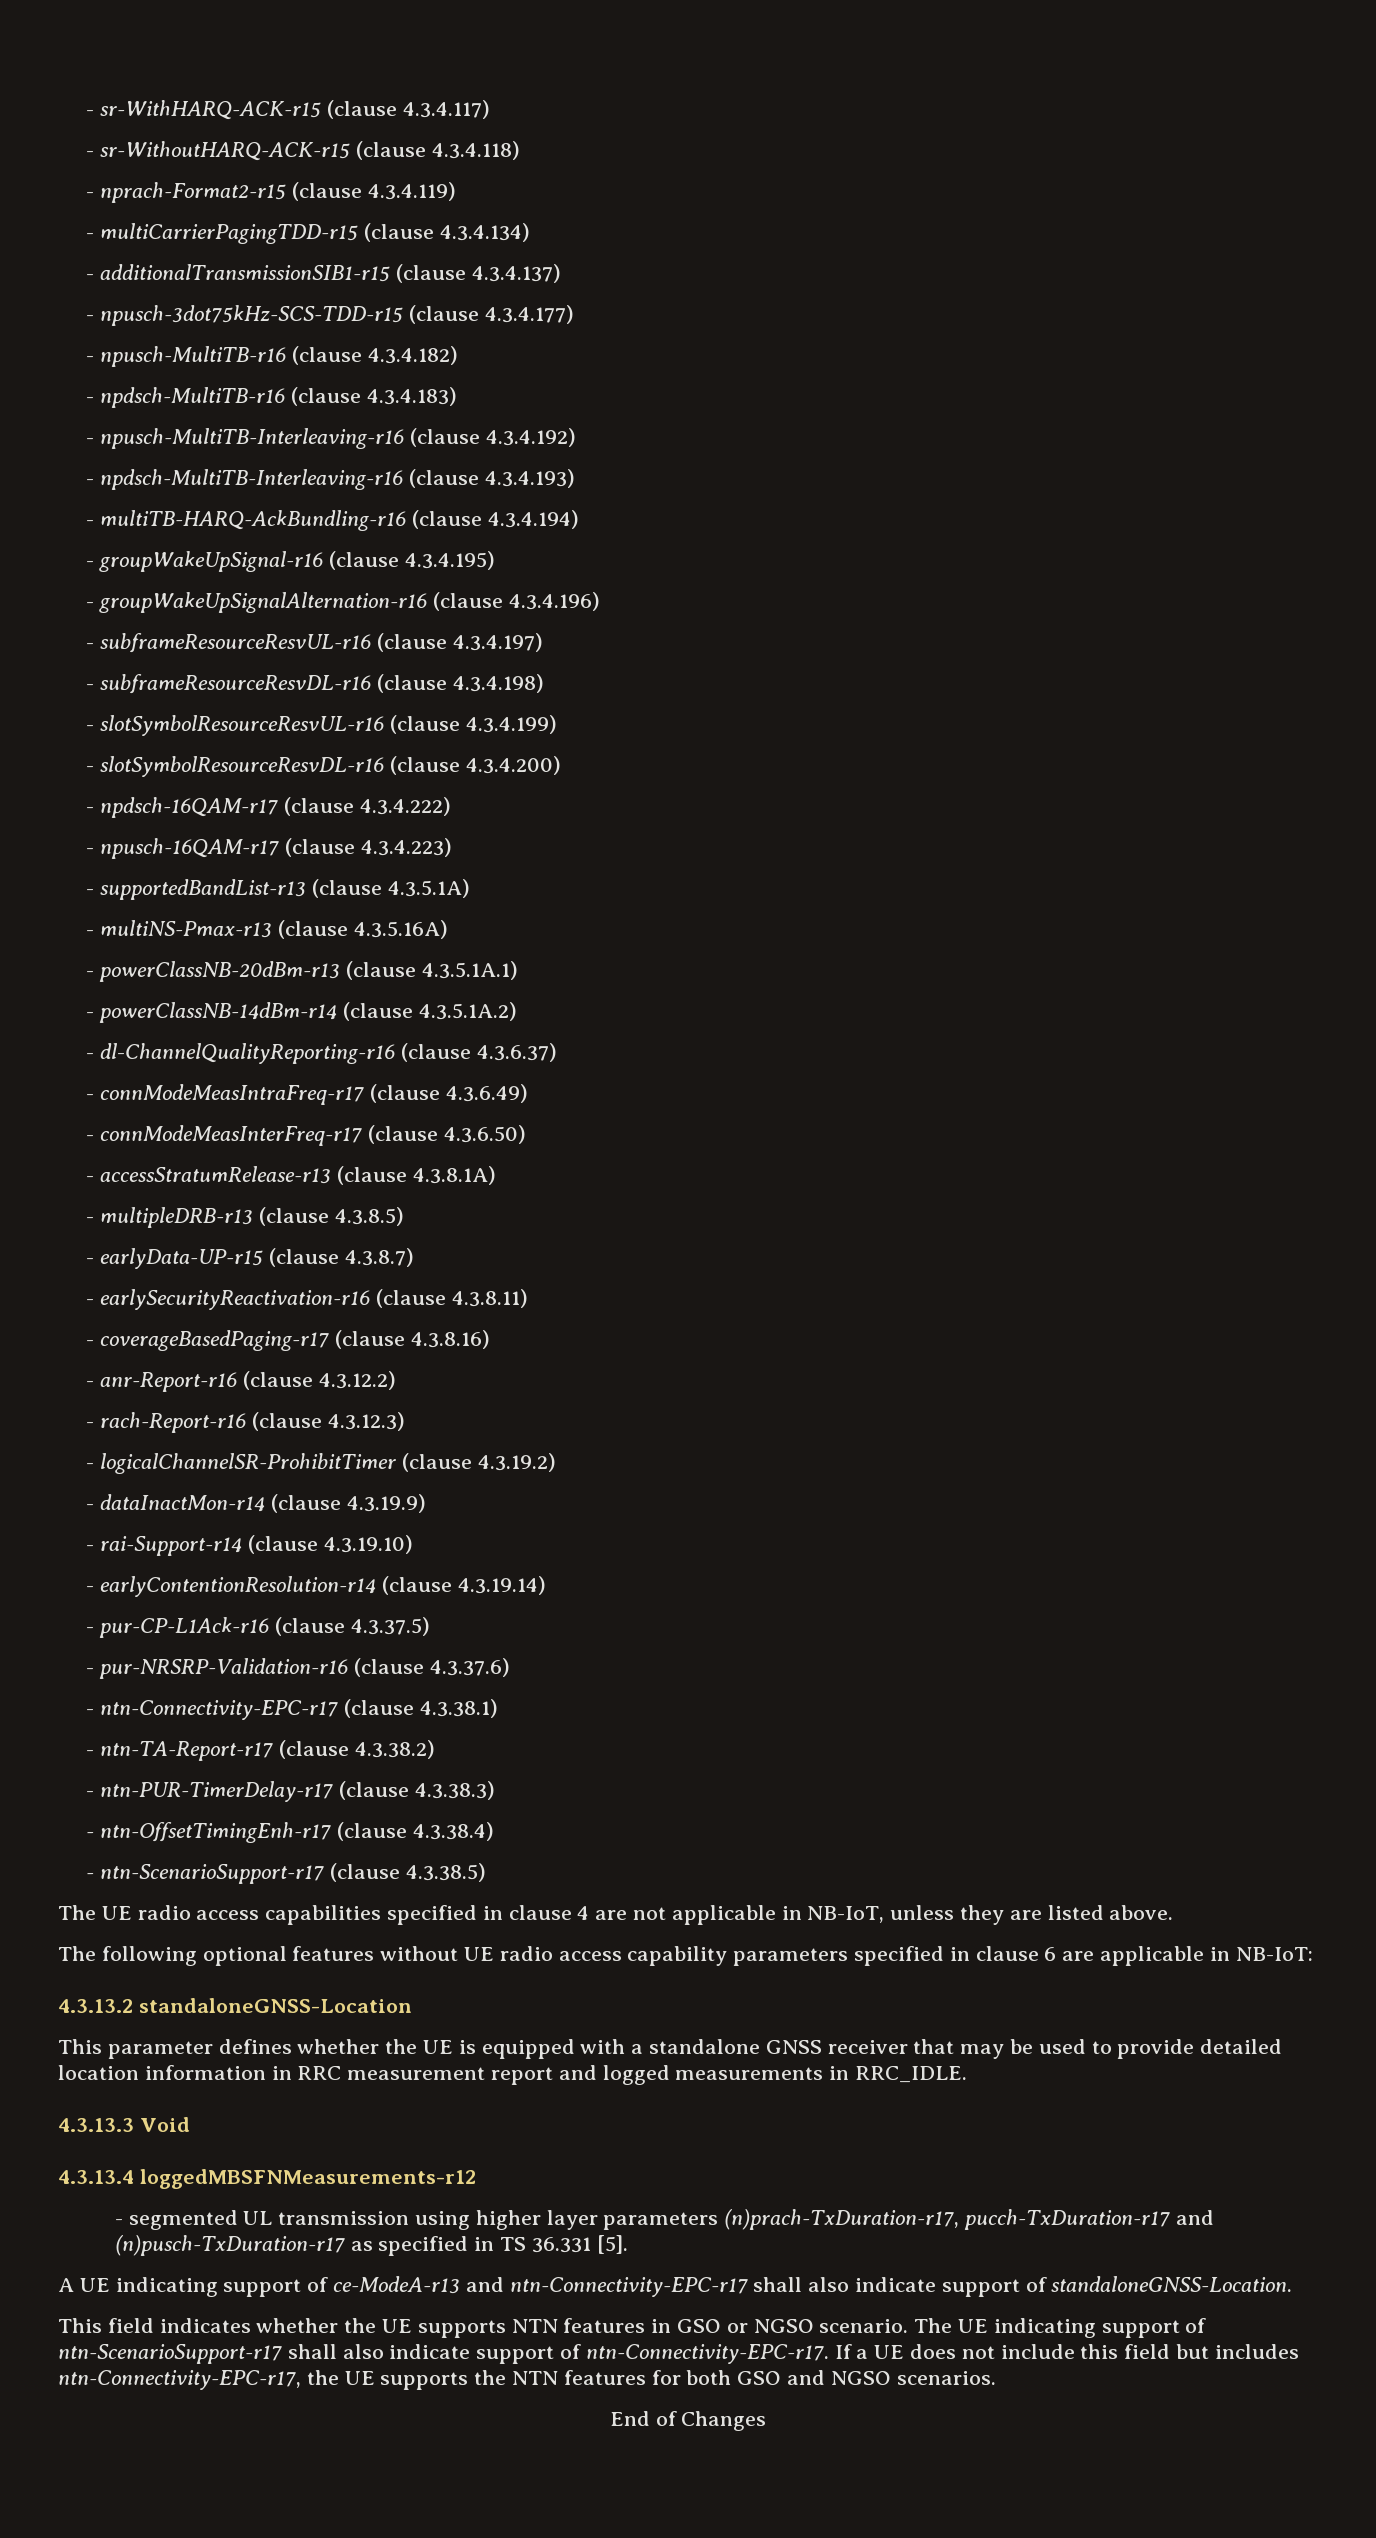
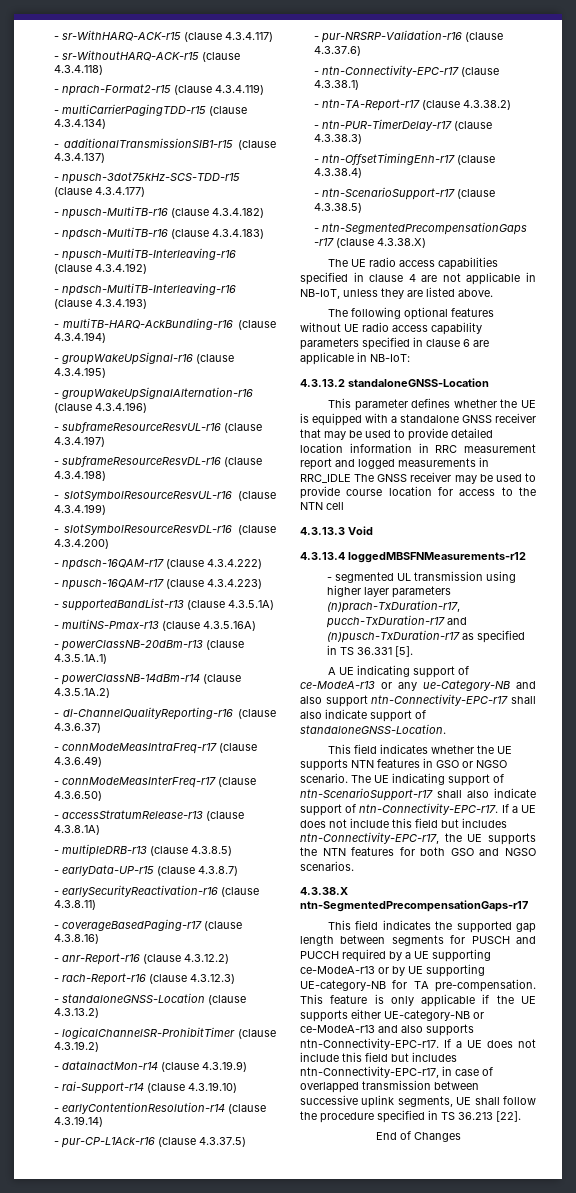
+ - standaloneGNSS-Location (clause 4.3.13.2)
+ - ntn-SegmentedPrecompensationGaps -r17 (clause 4.3.38.X)
- This parameter defines whether the UE is equipped with a standalone GNSS receiver that may be used to provide detailed location information in RRC measurement report and logged measurements in RRC_IDLE.
+ This parameter defines whether the UE is equipped with a standalone GNSS receiver that may be used to provide detailed location information in RRC measurement report and logged measurements in RRC_IDLE The GNSS receiver may be used to provide course location for access to the NTN cell
- A UE indicating support of ce-ModeA-r13 and ntn-Connectivity-EPC-r17 shall also indicate support of standaloneGNSS-Location.
+ A UE indicating support of ce-ModeA-r13 or any ue-Category-NB and also support ntn-Connectivity-EPC-r17 shall also indicate support of standaloneGNSS-Location.
+ 4.3.38.X ntn-SegmentedPrecompensationGaps-r17
+ This field indicates the supported gap length between segments for PUSCH and PUCCH required by a UE supporting ce-ModeA-r13 or by UE supporting UE-category-NB for TA pre-compensation. This feature is only applicable if the UE supports either UE-category-NB or ce-ModeA-r13 and also supports ntn-Connectivity-EPC-r17. If a UE does not include this field but includes ntn-Connectivity-EPC-r17, in case of overlapped transmission between successive uplink segments, UE shall follow the procedure specified in TS 36.213 [22].

